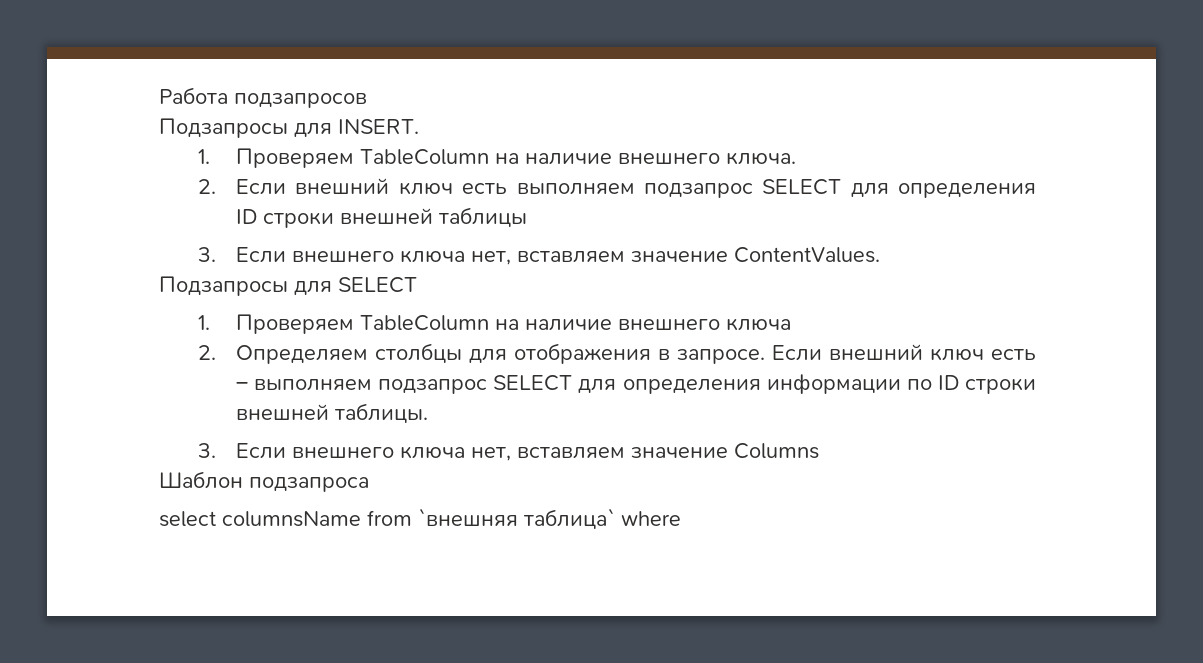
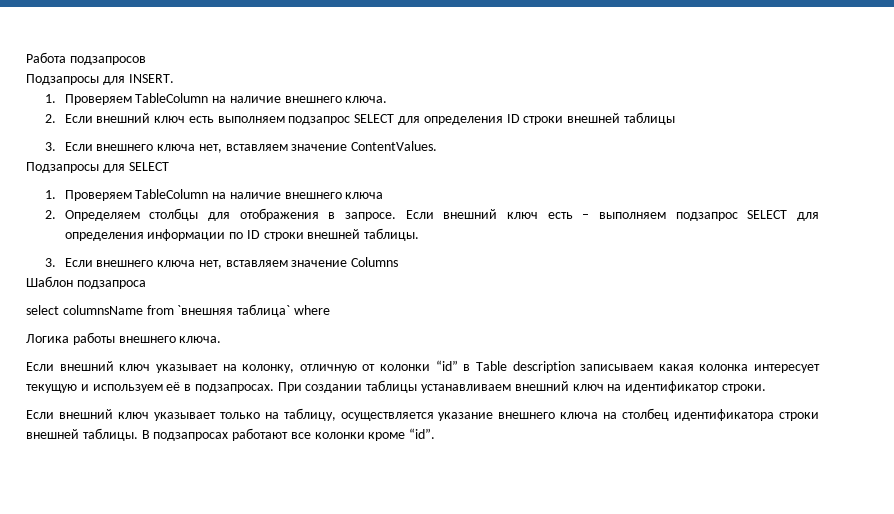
+ Логика работы внешнего ключа.
+ Если внешний ключ указывает на колонку, отличную от колонки “id” в Table description записываем какая колонка интересует текущую и используем её в подзапросах. При создании таблицы устанавливаем внешний ключ на идентификатор строки.
+ Если внешний ключ указывает только на таблицу, осуществляется указание внешнего ключа на столбец идентификатора строки внешней таблицы. В подзапросах работают все колонки кроме “id”.

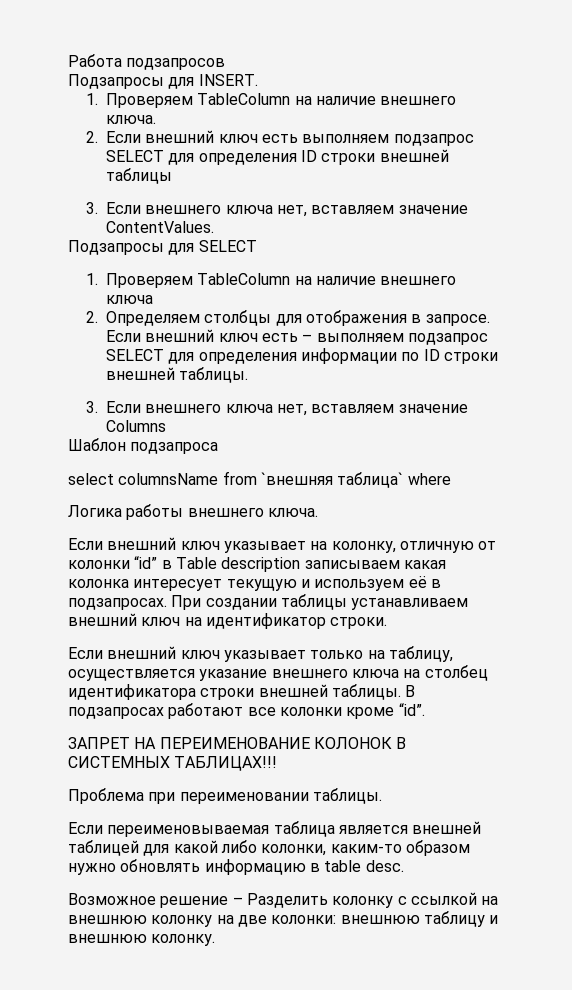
+ ЗАПРЕТ НА ПЕРЕИМЕНОВАНИЕ КОЛОНОК В СИСТЕМНЫХ ТАБЛИЦАХ!!!
+ Проблема при переименовании таблицы.
+ Если переименовываемая таблица является внешней таблицей для какой либо колонки, каким-то образом нужно обновлять информацию в table desc.
+ Возможное решение – Разделить колонку с ссылкой на внешнюю колонку на две колонки: внешнюю таблицу и внешнюю колонку.

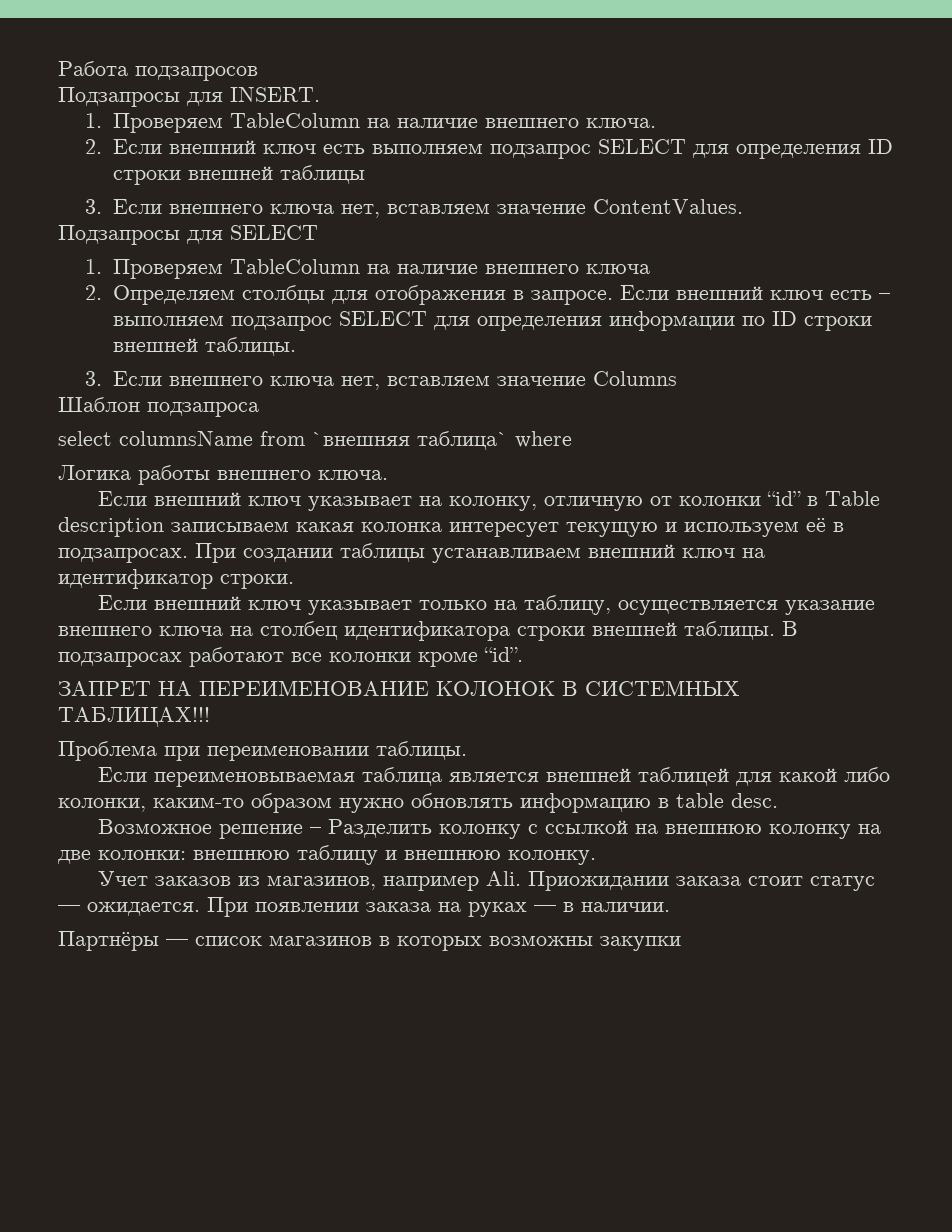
+ Учет заказов из магазинов, например Ali. Приожидании заказа стоит статус — ожидается. При появлении заказа на руках — в наличии.
+ Партнёры — список магазинов в которых возможны закупки

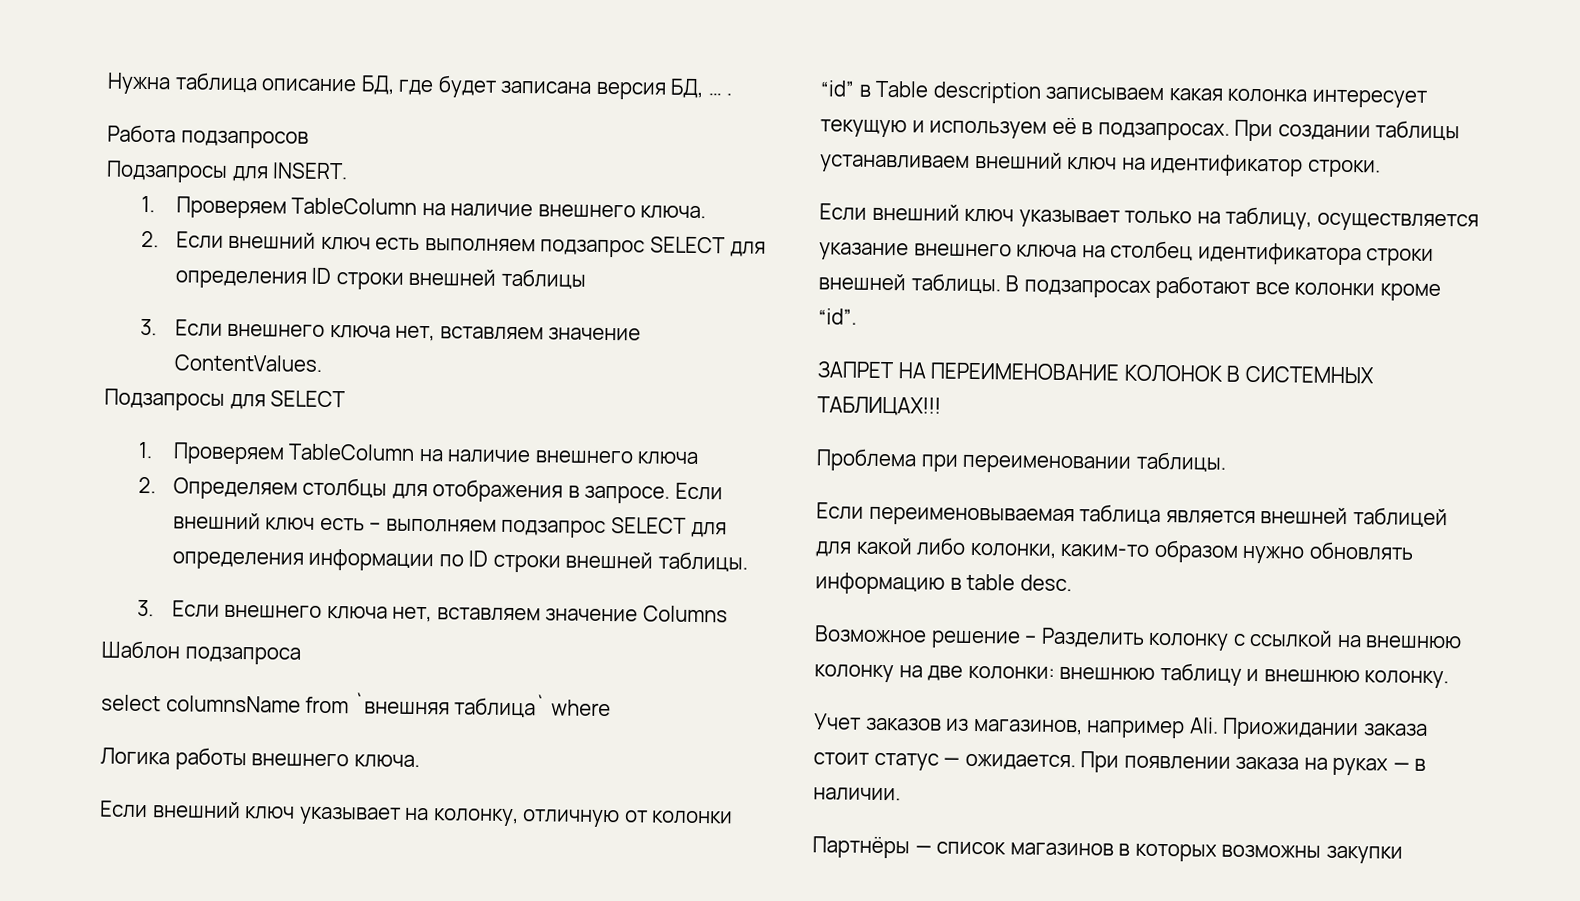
+ Нужна таблица описание БД, где будет записана версия БД, … .

